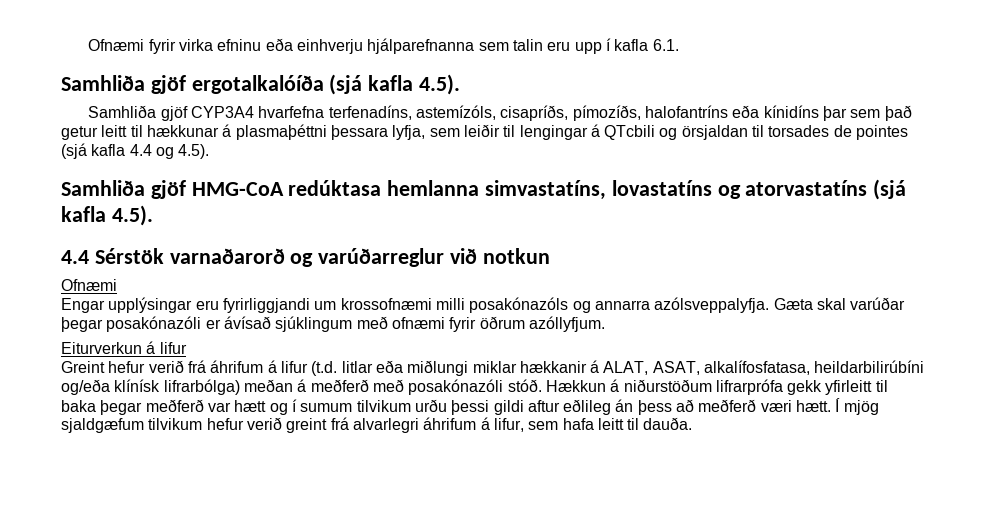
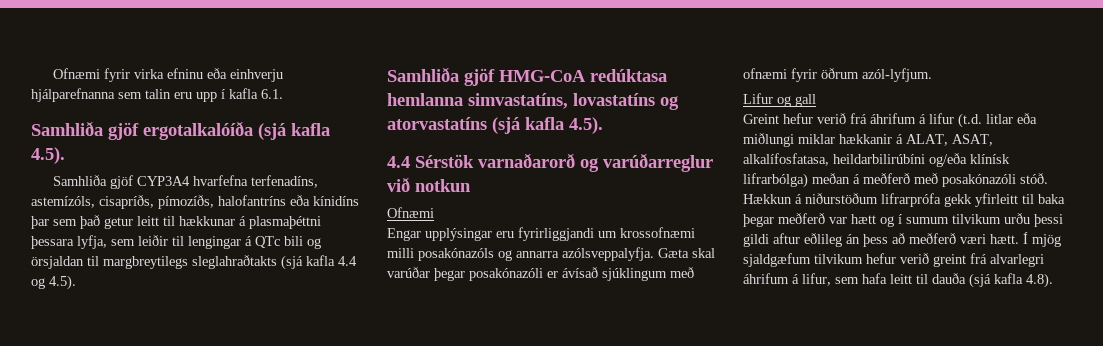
- Samhliða gjöf CYP3A4 hvarfefna terfenadíns, astemízóls, cisapríðs, pímozíðs, halofantríns eða kínidíns þar sem það getur leitt til hækkunar á plasmaþéttni þessara lyfja, sem leiðir til lengingar á QTcbili og örsjaldan til torsades de pointes (sjá kafla 4.4 og 4.5).
+ Samhliða gjöf CYP3A4 hvarfefna terfenadíns, astemízóls, cisapríðs, pímozíðs, halofantríns eða kínidíns þar sem það getur leitt til hækkunar á plasmaþéttni þessara lyfja, sem leiðir til lengingar á QTc bili og örsjaldan til margbreytilegs sleglahraðtakts (sjá kafla 4.4 og 4.5).
- Gæta skal varúðar þegar posakónazóli er ávísað sjúklingum með ofnæmi fyrir öðrum azóllyfjum.
- Eiturverkun á lifur
+ Gæta skal varúðar þegar posakónazóli er ávísað sjúklingum með ofnæmi fyrir öðrum azól-lyfjum.
+ Lifur og gall
- Í mjög sjaldgæfum tilvikum hefur verið greint frá alvarlegri áhrifum á lifur, sem hafa leitt til dauða.
+ Í mjög sjaldgæfum tilvikum hefur verið greint frá alvarlegri áhrifum á lifur, sem hafa leitt til dauða (sjá kafla 4.8).

